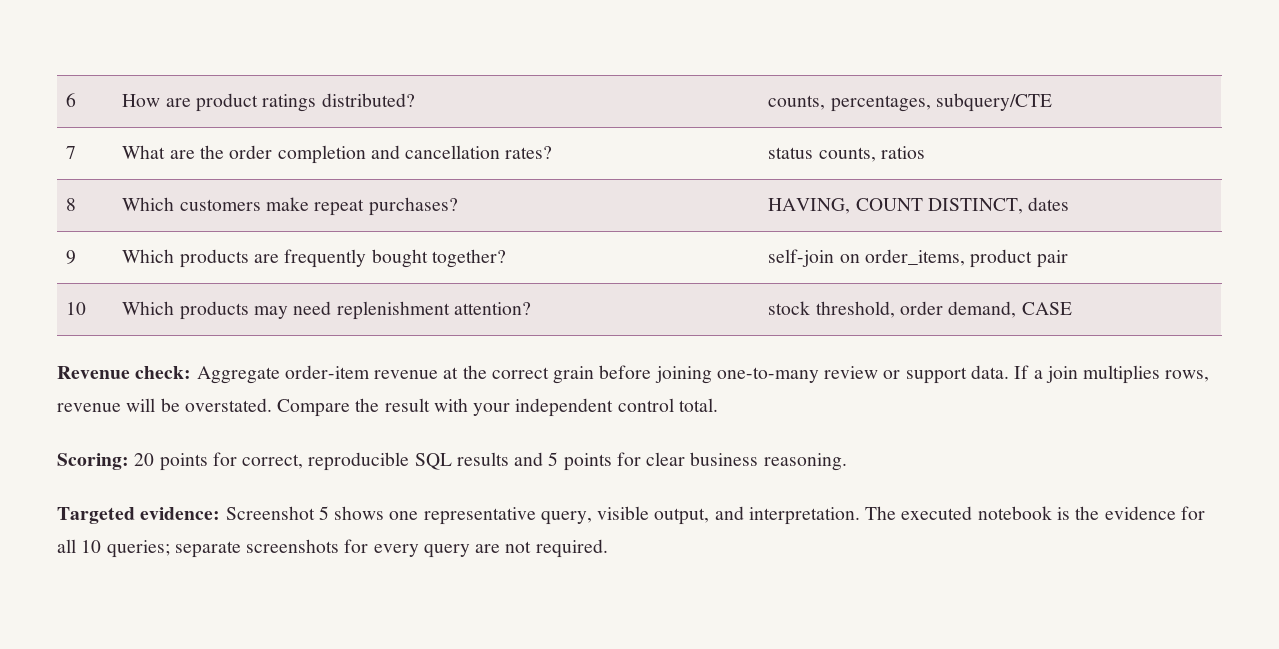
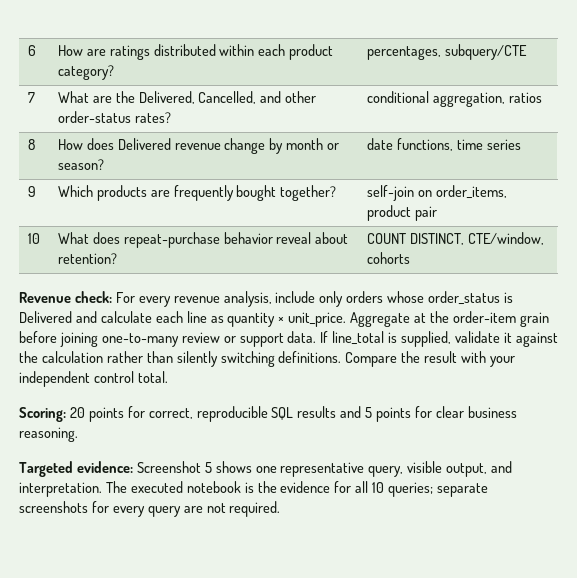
- 6 | How are product ratings distributed? | counts, percentages, subquery/CTE
+ 6 | How are ratings distributed within each product category? | percentages, subquery/CTE
- 7 | What are the order completion and cancellation rates? | status counts, ratios
+ 7 | What are the Delivered, Cancelled, and other order-status rates? | conditional aggregation, ratios
- 8 | Which customers make repeat purchases? | HAVING, COUNT DISTINCT, dates
+ 8 | How does Delivered revenue change by month or season? | date functions, time series
- 10 | Which products may need replenishment attention? | stock threshold, order demand, CASE
- Revenue check: Aggregate order-item revenue at the correct grain before joining one-to-many review or support data.
+ 10 | What does repeat-purchase behavior reveal about retention? | COUNT DISTINCT, CTE/window, cohorts
+ Revenue check: For every revenue analysis, include only orders whose order_status is Delivered and calculate each line as quantity × unit_price. Aggregate at the order-item grain before joining one-to-many review or support data.
- If a join multiplies rows, revenue will be overstated.
+ If line_total is supplied, validate it against the calculation rather than silently switching definitions.

